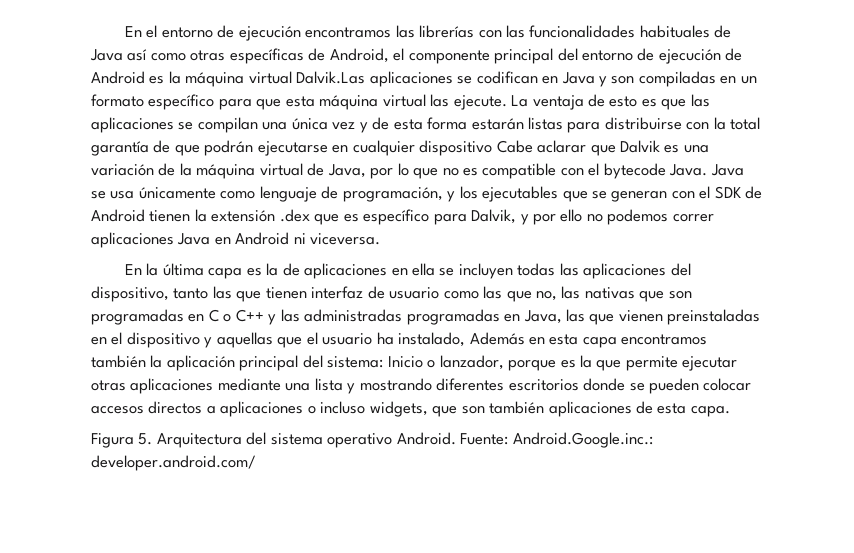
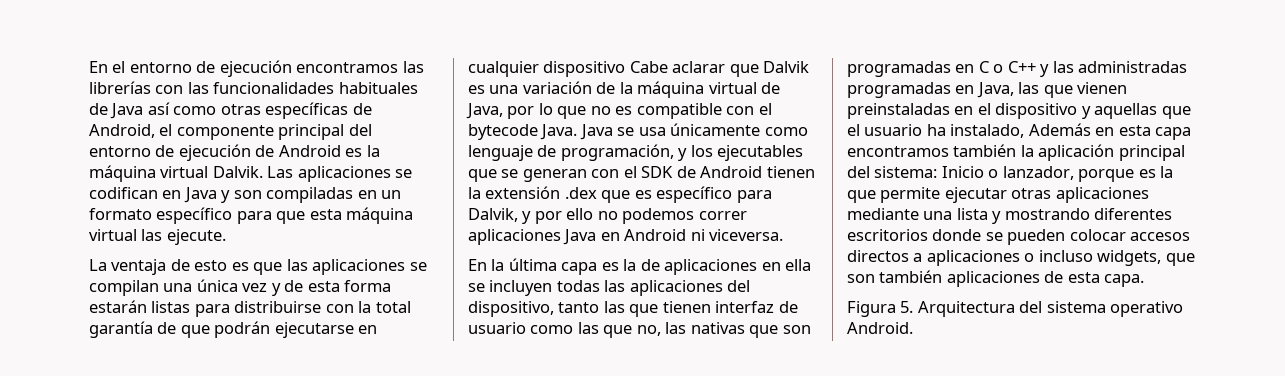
- En el entorno de ejecución encontramos las librerías con las funcionalidades habituales de Java así como otras específicas de Android, el componente principal del entorno de ejecución de Android es la máquina virtual Dalvik.Las aplicaciones se codifican en Java y son compiladas en un formato específico para que esta máquina virtual las ejecute. La ventaja de esto es que las aplicaciones se compilan una única vez y de esta forma estarán listas para distribuirse con la total garantía de que podrán ejecutarse en cualquier dispositivo Cabe aclarar que Dalvik es una variación de la máquina virtual de Java, por lo que no es compatible con el bytecode Java.
+ En el entorno de ejecución encontramos las librerías con las funcionalidades habituales de Java así como otras específicas de Android, el componente principal del entorno de ejecución de Android es la máquina virtual Dalvik. Las aplicaciones se codifican en Java y son compiladas en un formato específico para que esta máquina virtual las ejecute.
+ La ventaja de esto es que las aplicaciones se compilan una única vez y de esta forma estarán listas para distribuirse con la total garantía de que podrán ejecutarse en cualquier dispositivo Cabe aclarar que Dalvik es una variación de la máquina virtual de Java, por lo que no es compatible con el bytecode Java.
- Fuente: Android.Google.inc.: developer.android.com/

